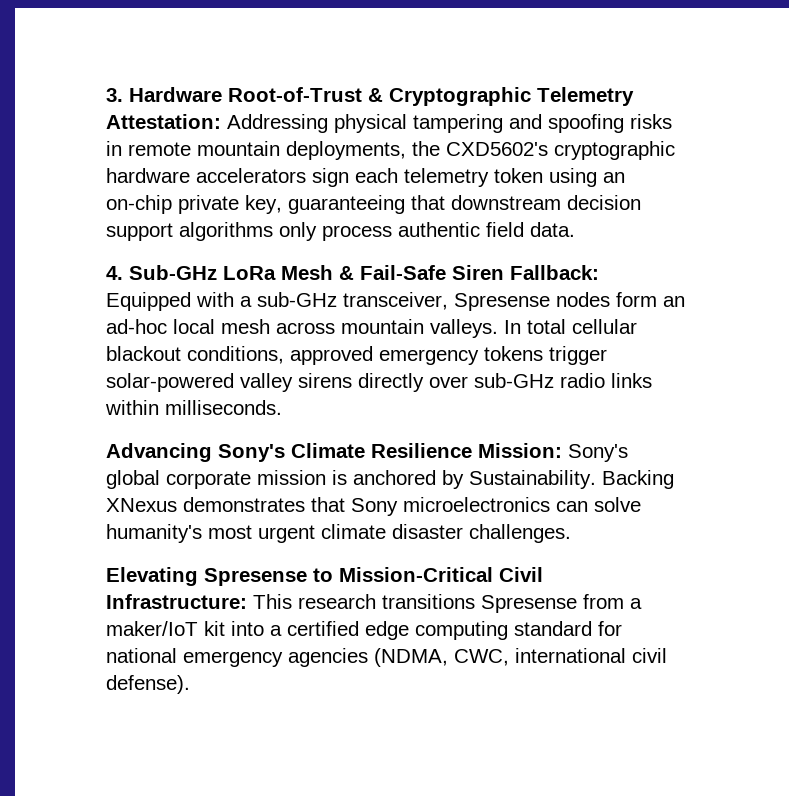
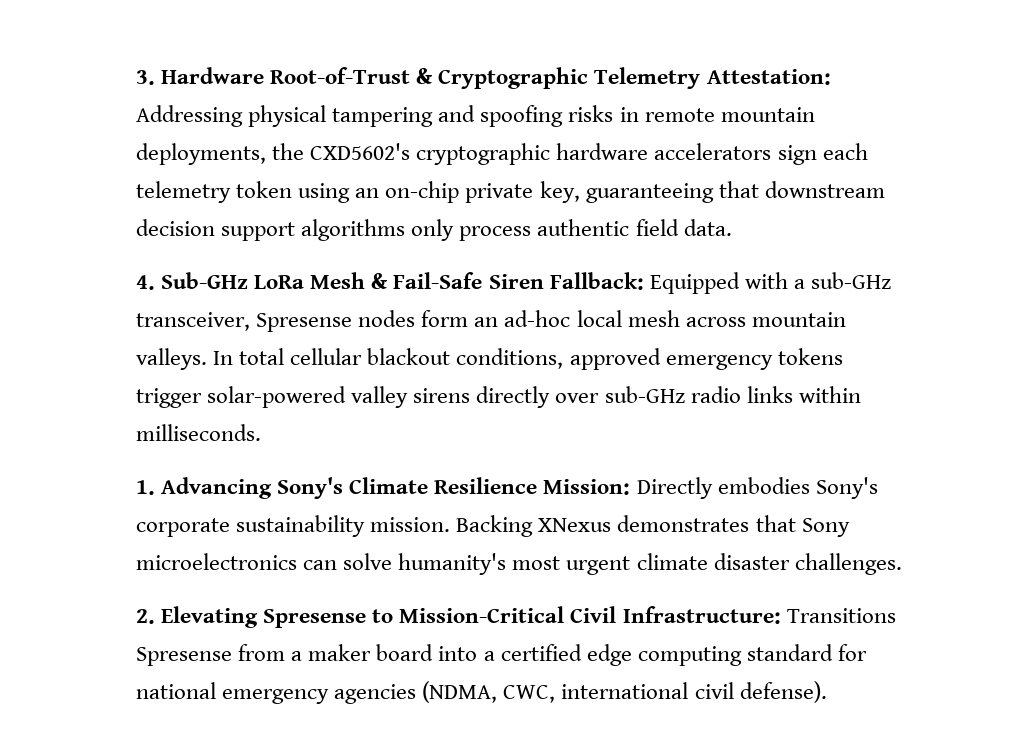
- Advancing Sony's Climate Resilience Mission: Sony's global corporate mission is anchored by Sustainability.
+ 1. Advancing Sony's Climate Resilience Mission: Directly embodies Sony's corporate sustainability mission.
- Elevating Spresense to Mission-Critical Civil Infrastructure: This research transitions Spresense from a maker/IoT kit into a certified edge computing standard for national emergency agencies (NDMA, CWC, international civil defense).
+ 2. Elevating Spresense to Mission-Critical Civil Infrastructure: Transitions Spresense from a maker board into a certified edge computing standard for national emergency agencies (NDMA, CWC, international civil defense).

